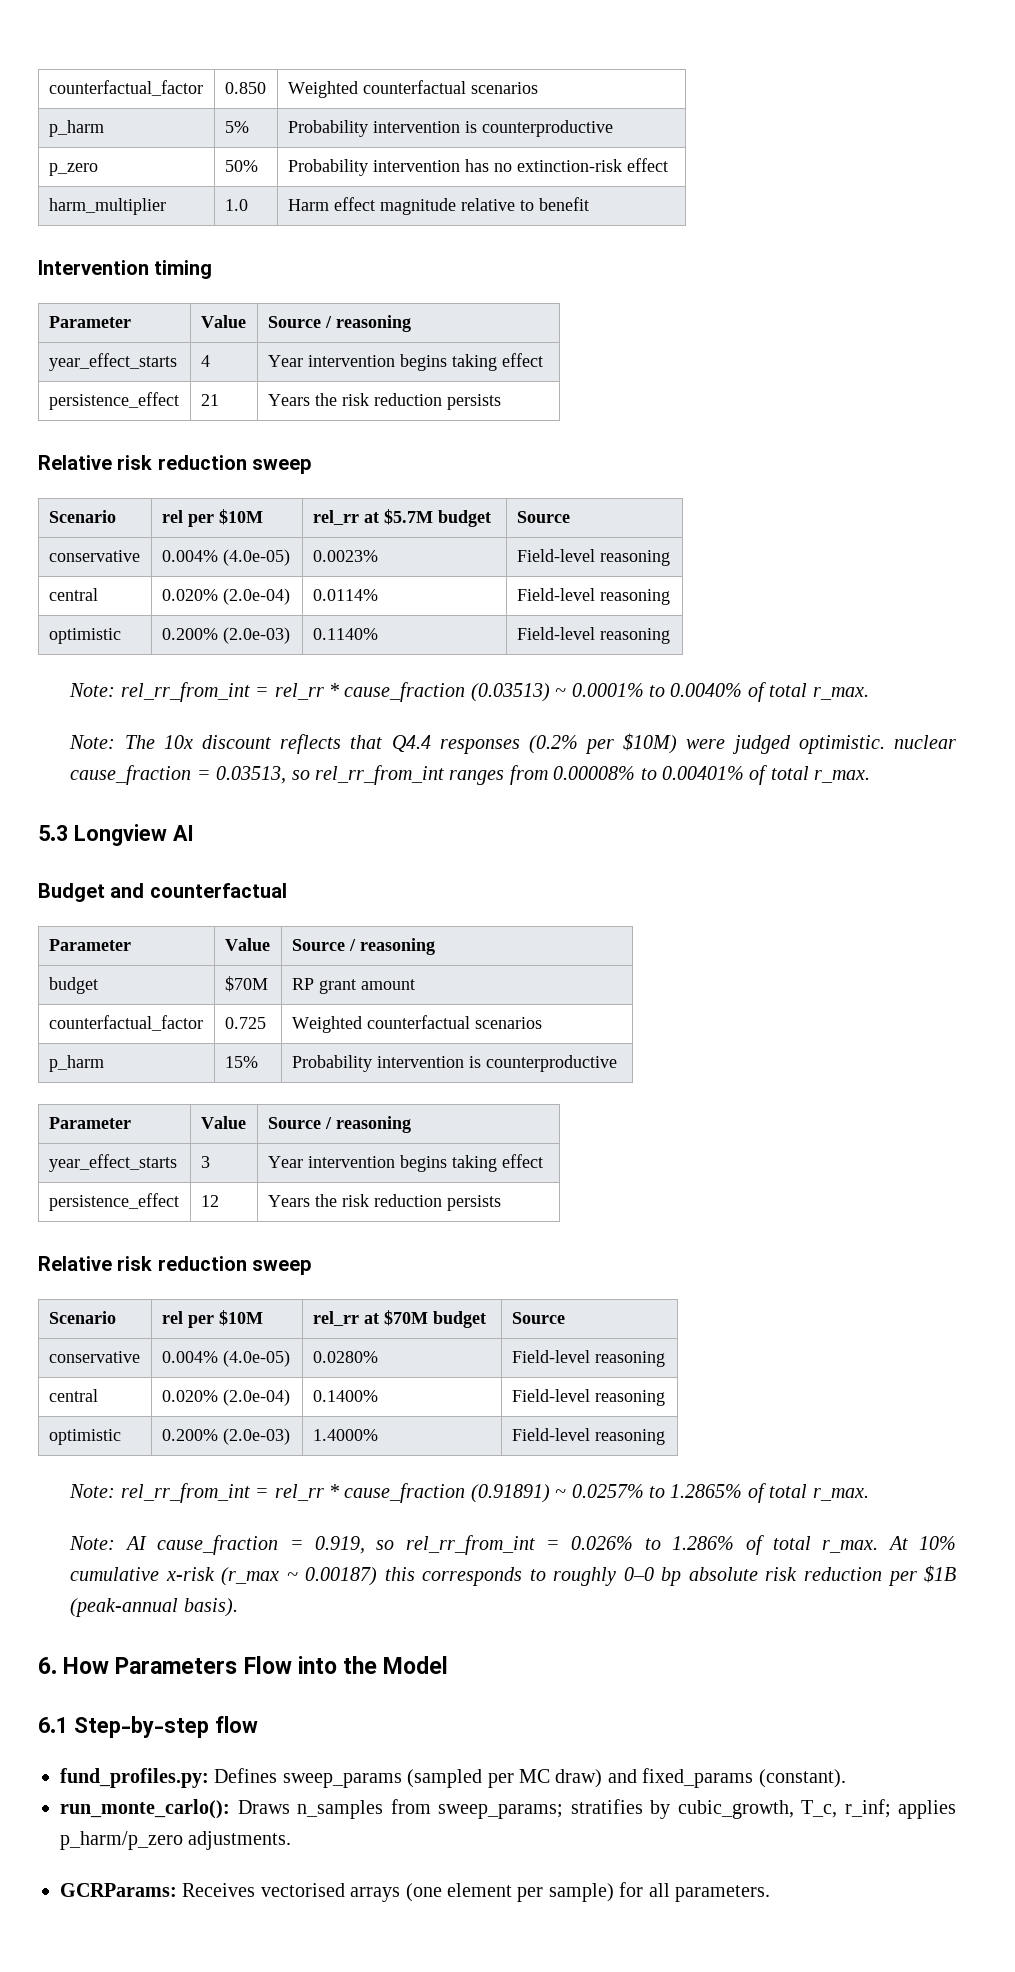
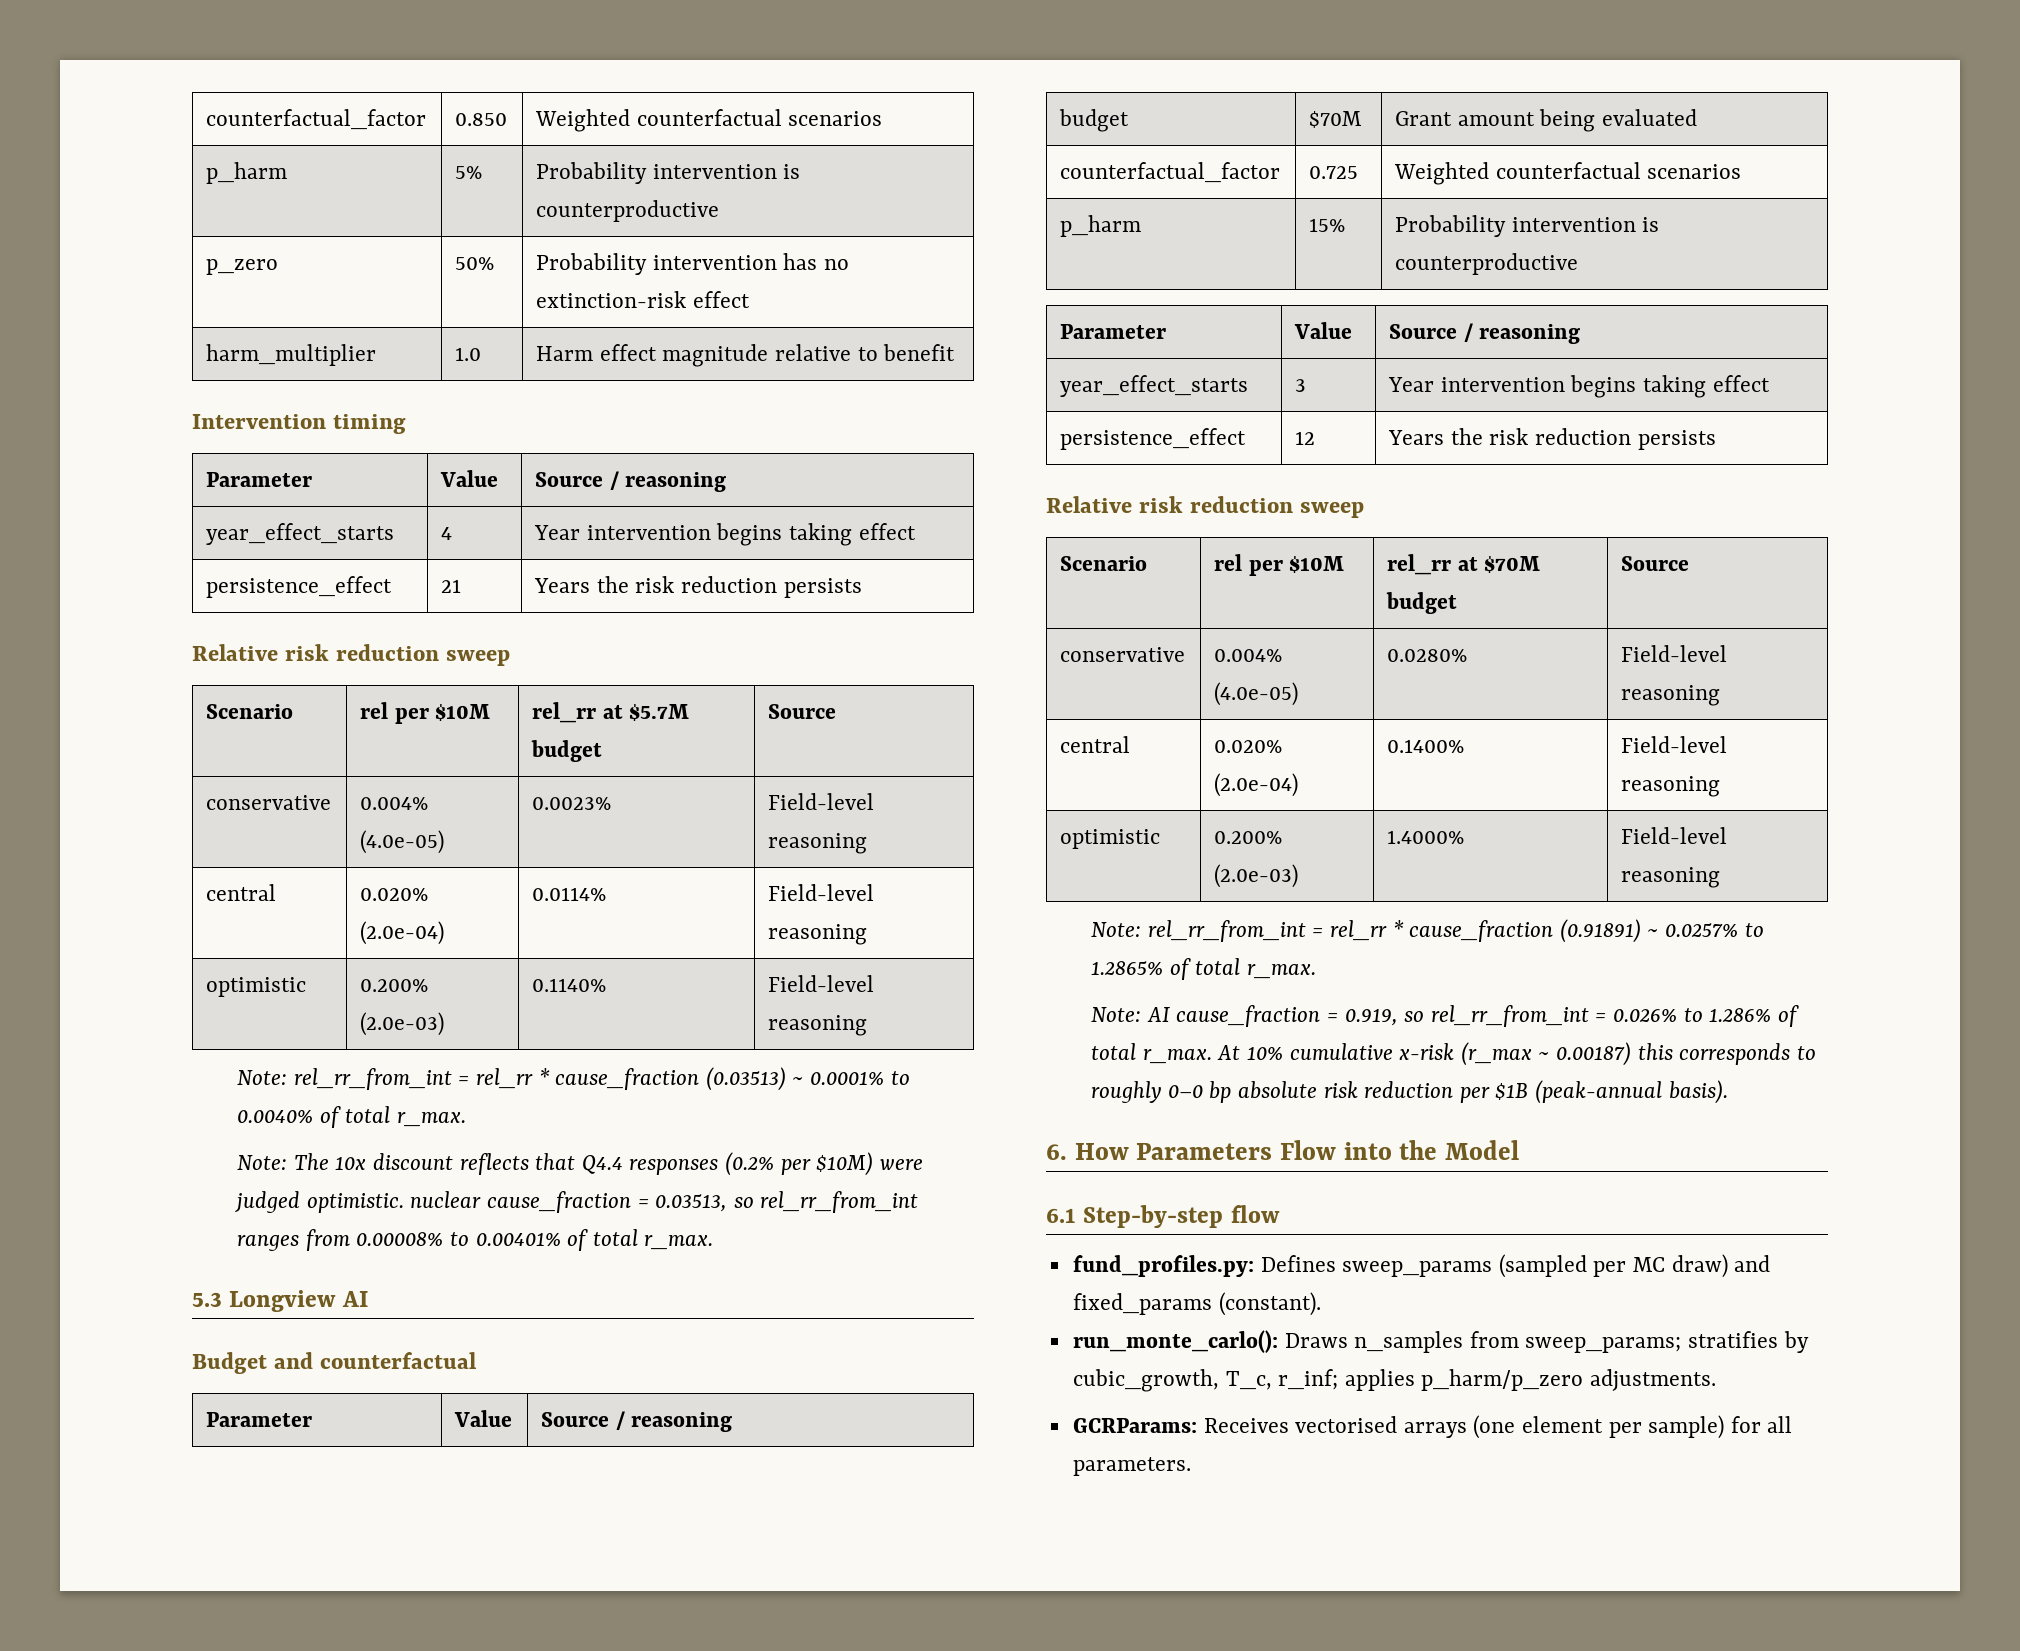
- budget | $70M | RP grant amount
+ budget | $70M | Grant amount being evaluated

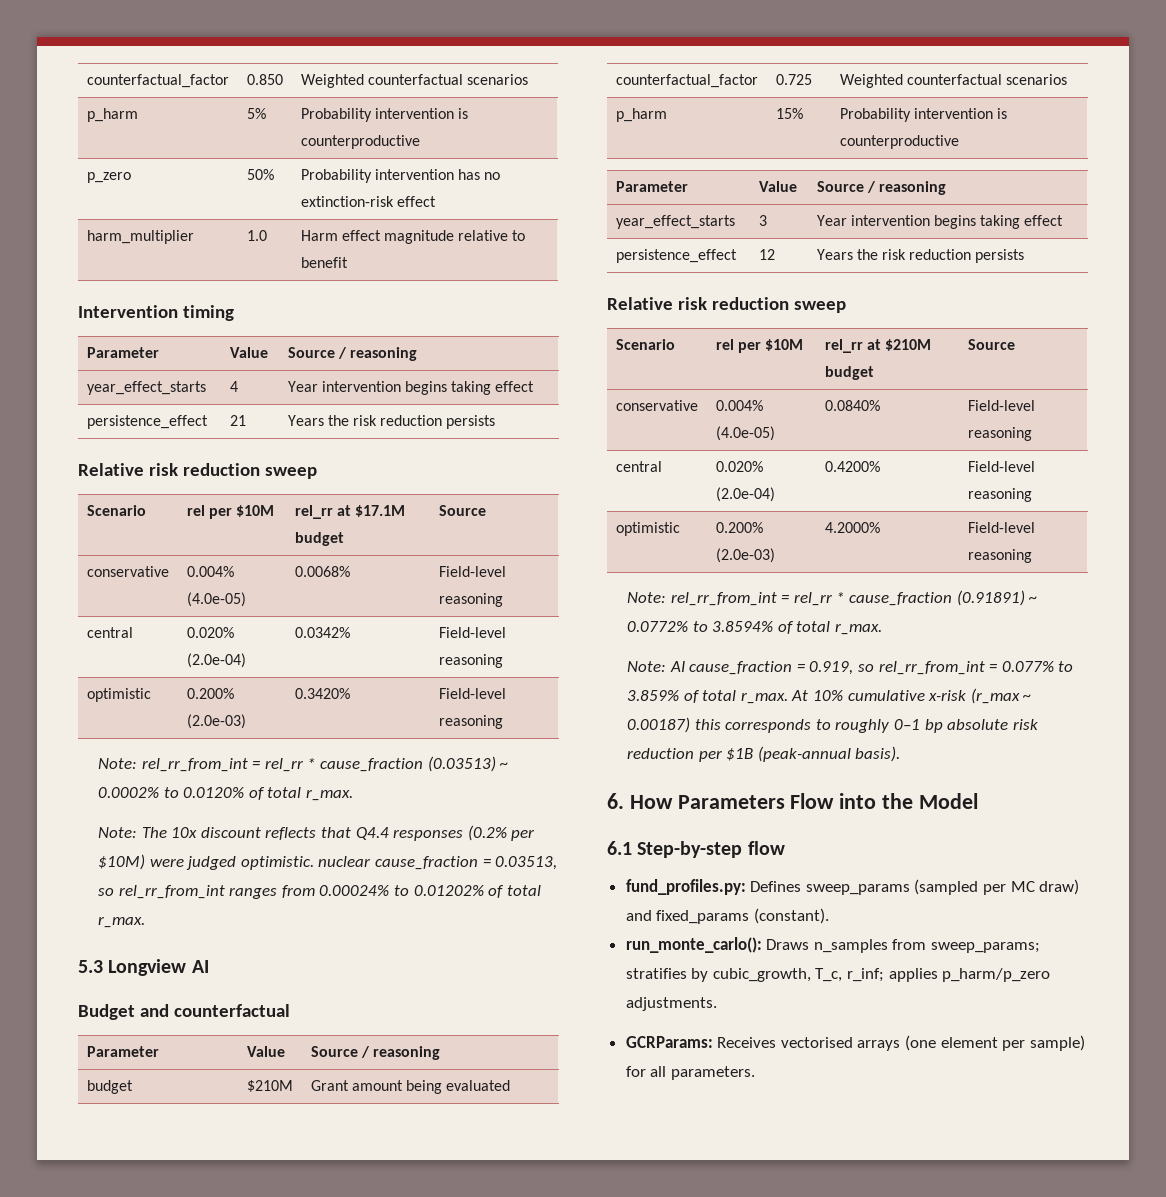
- Scenario | rel per $10M | rel_rr at $5.7M budget | Source
- conservative | 0.004% (4.0e-05) | 0.0023% | Field-level reasoning
- central | 0.020% (2.0e-04) | 0.0114% | Field-level reasoning
- optimistic | 0.200% (2.0e-03) | 0.1140% | Field-level reasoning
+ Scenario | rel per $10M | rel_rr at $17.1M budget | Source
+ conservative | 0.004% (4.0e-05) | 0.0068% | Field-level reasoning
+ central | 0.020% (2.0e-04) | 0.0342% | Field-level reasoning
+ optimistic | 0.200% (2.0e-03) | 0.3420% | Field-level reasoning
- Note: rel_rr_from_int = rel_rr * cause_fraction (0.03513) ~ 0.0001% to 0.0040% of total r_max.
+ Note: rel_rr_from_int = rel_rr * cause_fraction (0.03513) ~ 0.0002% to 0.0120% of total r_max.
- Note: The 10x discount reflects that Q4.4 responses (0.2% per $10M) were judged optimistic. nuclear cause_fraction = 0.03513, so rel_rr_from_int ranges from 0.00008% to 0.00401% of total r_max.
+ Note: The 10x discount reflects that Q4.4 responses (0.2% per $10M) were judged optimistic. nuclear cause_fraction = 0.03513, so rel_rr_from_int ranges from 0.00024% to 0.01202% of total r_max.
- budget | $70M | Grant amount being evaluated
+ budget | $210M | Grant amount being evaluated
- Scenario | rel per $10M | rel_rr at $70M budget | Source
- conservative | 0.004% (4.0e-05) | 0.0280% | Field-level reasoning
- central | 0.020% (2.0e-04) | 0.1400% | Field-level reasoning
- optimistic | 0.200% (2.0e-03) | 1.4000% | Field-level reasoning
+ Scenario | rel per $10M | rel_rr at $210M budget | Source
+ conservative | 0.004% (4.0e-05) | 0.0840% | Field-level reasoning
+ central | 0.020% (2.0e-04) | 0.4200% | Field-level reasoning
+ optimistic | 0.200% (2.0e-03) | 4.2000% | Field-level reasoning
- Note: rel_rr_from_int = rel_rr * cause_fraction (0.91891) ~ 0.0257% to 1.2865% of total r_max.
+ Note: rel_rr_from_int = rel_rr * cause_fraction (0.91891) ~ 0.0772% to 3.8594% of total r_max.
- Note: AI cause_fraction = 0.919, so rel_rr_from_int = 0.026% to 1.286% of total r_max.
+ Note: AI cause_fraction = 0.919, so rel_rr_from_int = 0.077% to 3.859% of total r_max.
- At 10% cumulative x-risk (r_max ~ 0.00187) this corresponds to roughly 0–0 bp absolute risk reduction per $1B (peak-annual basis).
+ At 10% cumulative x-risk (r_max ~ 0.00187) this corresponds to roughly 0–1 bp absolute risk reduction per $1B (peak-annual basis).

